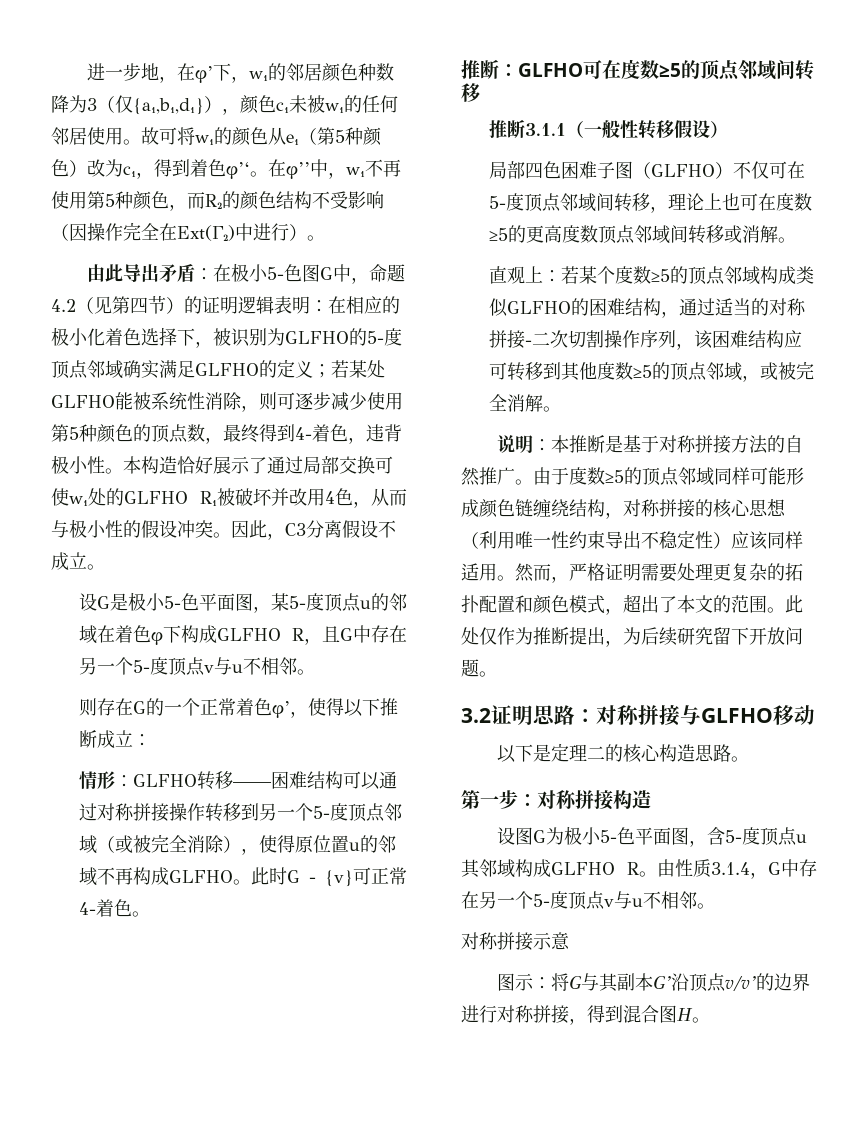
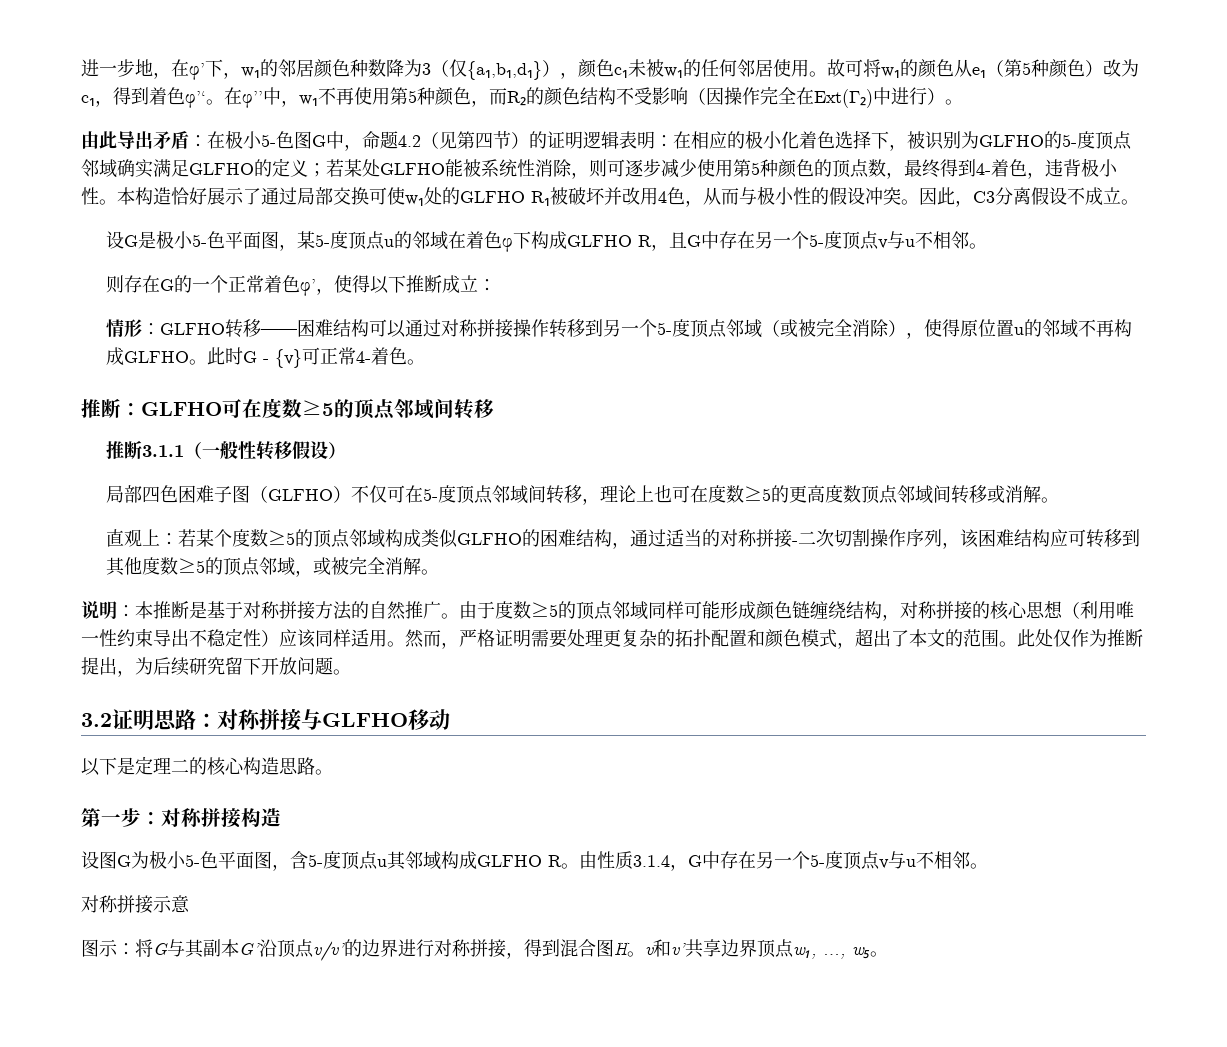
- 图示：将G与其副本G’沿顶点v/v’的边界进行对称拼接，得到混合图H。
+ 图示：将G与其副本G’沿顶点v/v’的边界进行对称拼接，得到混合图H。v和v’共享边界顶点w₁, …, w₅。

